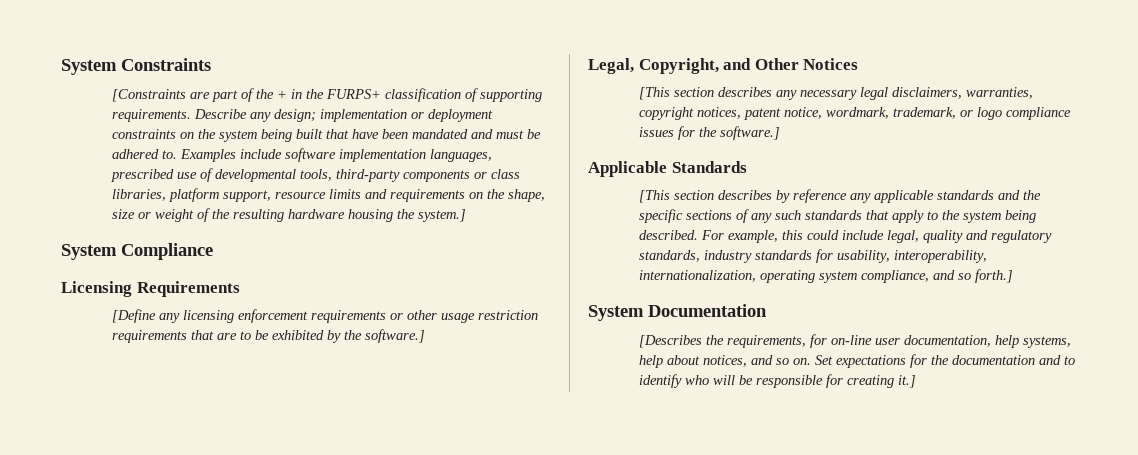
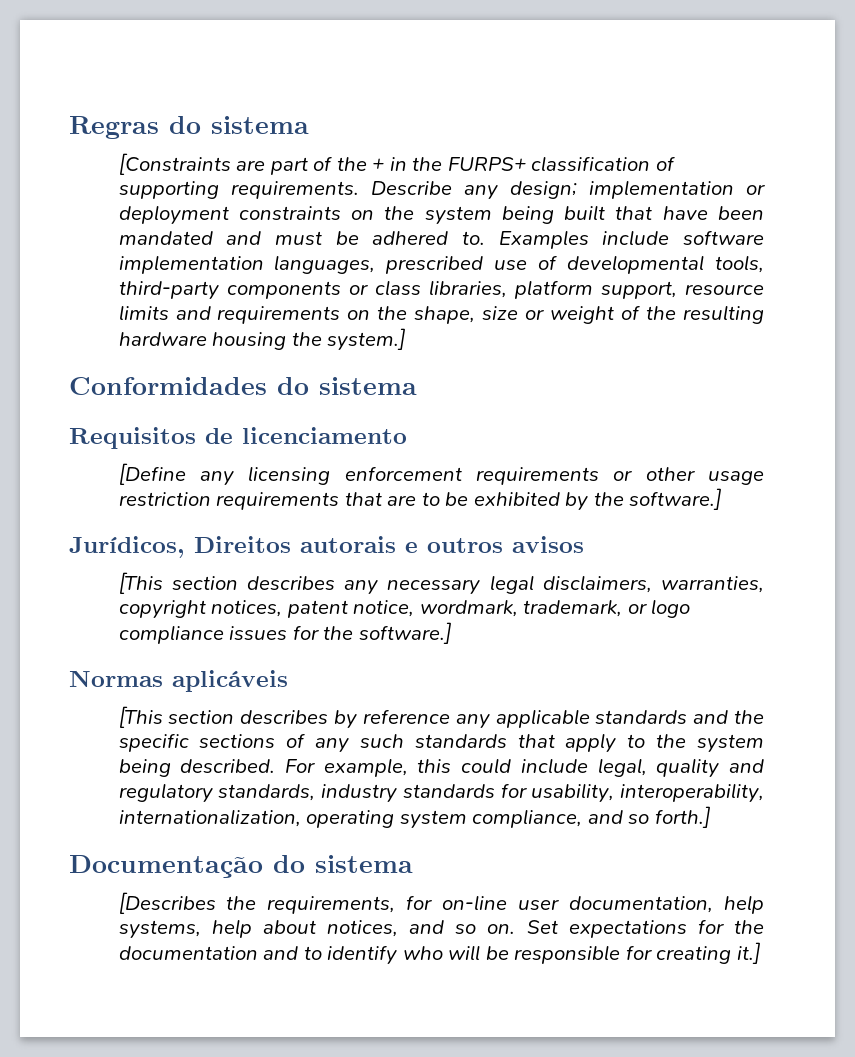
- System Constraints
+ Regras do sistema
- System Compliance
- Licensing Requirements
+ Conformidades do sistema
+ Requisitos de licenciamento
- Legal, Copyright, and Other Notices
+ Jurídicos, Direitos autorais e outros avisos
- Applicable Standards
+ Normas aplicáveis
- System Documentation
+ Documentação do sistema

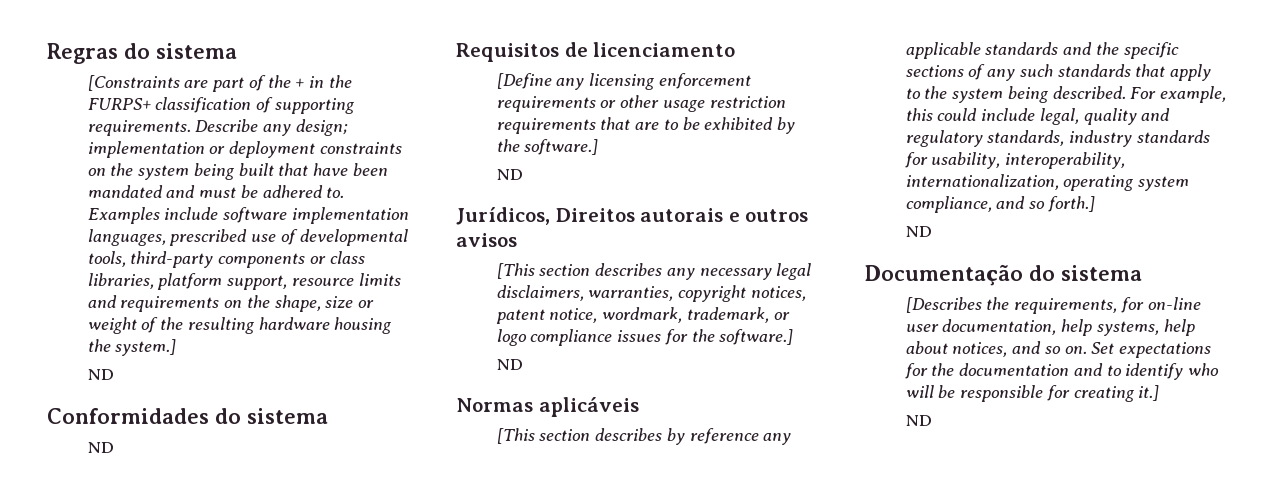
  Examples include software implementation languages, prescribed use of developmental tools, third-party components or class libraries, platform support, resource limits and requirements on the shape, size or weight of the resulting hardware housing the system.]
+ ND
  Conformidades do sistema
+ ND
  [Define any licensing enforcement requirements or other usage restriction requirements that are to be exhibited by the software.]
+ ND
  [This section describes any necessary legal disclaimers, warranties, copyright notices, patent notice, wordmark, trademark, or logo compliance issues for the software.]
+ ND
  For example, this could include legal, quality and regulatory standards, industry standards for usability, interoperability, internationalization, operating system compliance, and so forth.]
+ ND
  Set expectations for the documentation and to identify who will be responsible for creating it.]
+ ND

